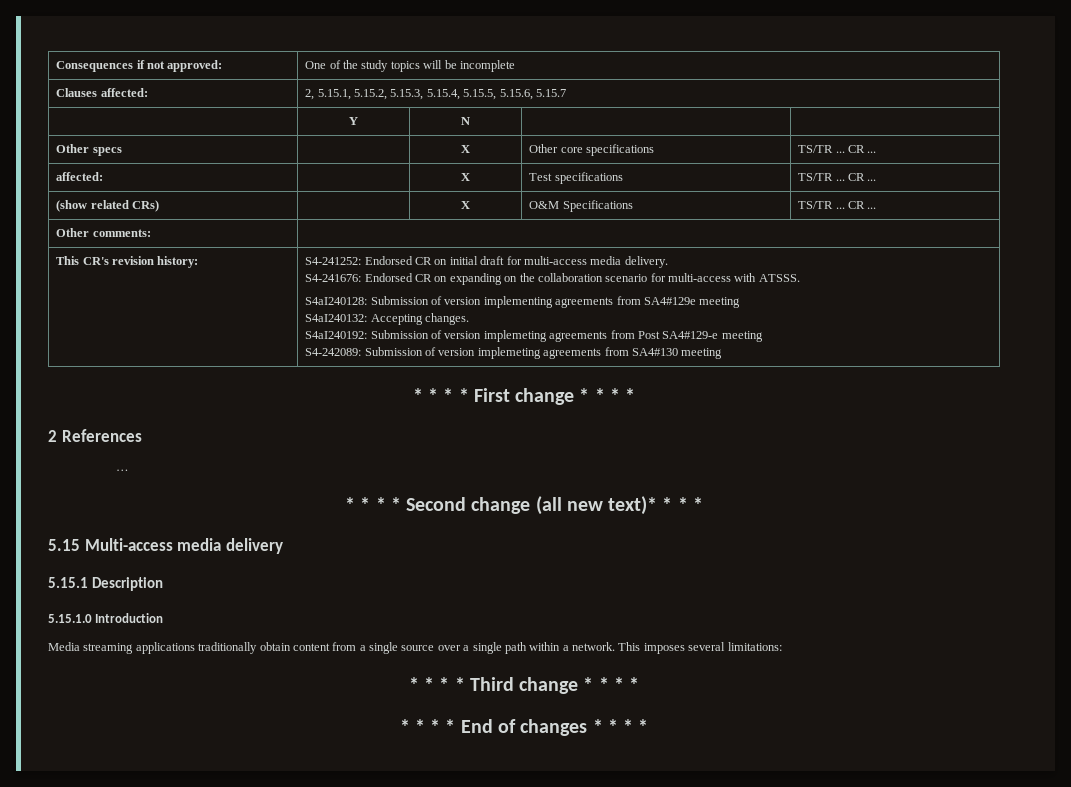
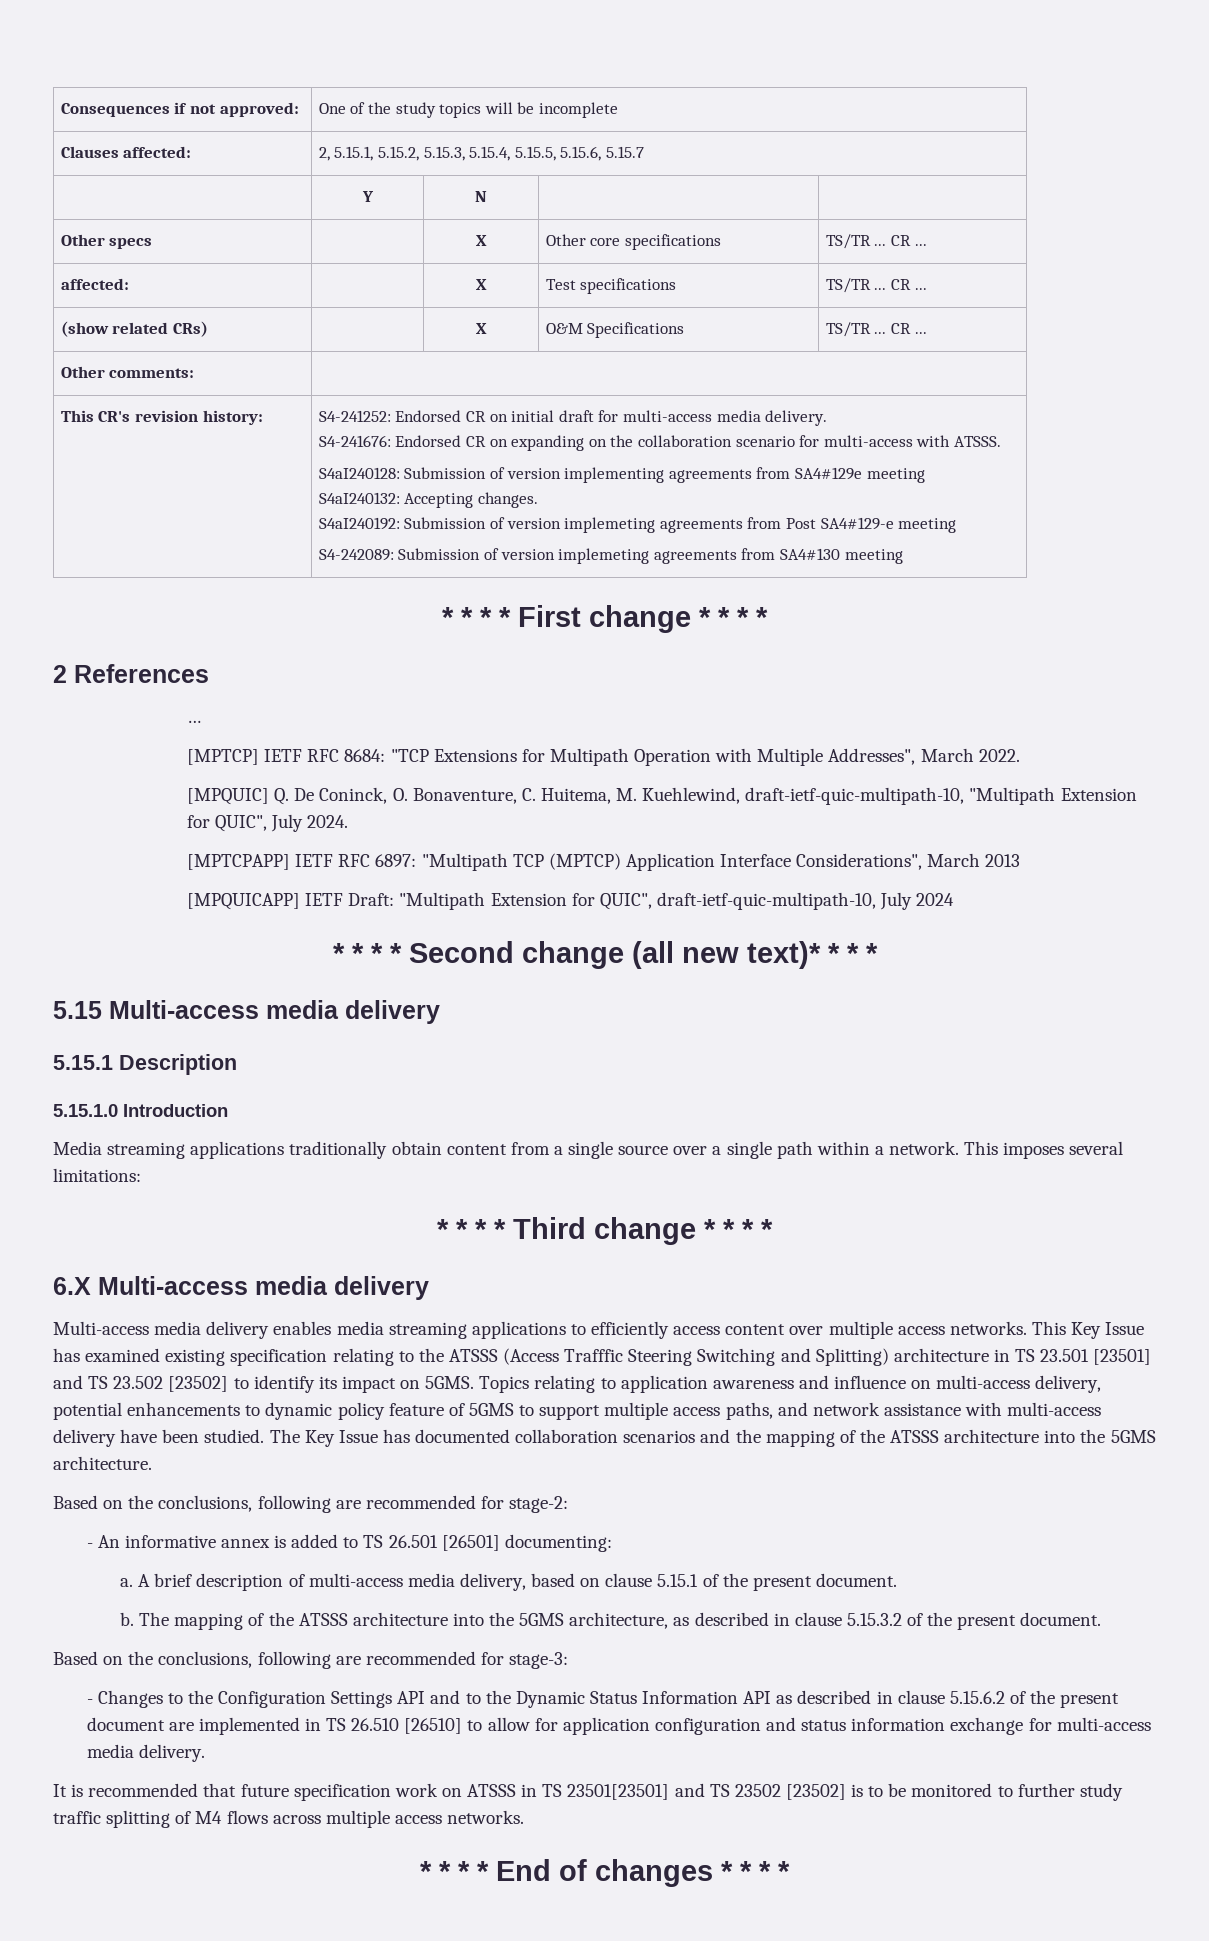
+ [MPTCP] IETF RFC 8684: "TCP Extensions for Multipath Operation with Multiple Addresses", March 2022.
+ [MPQUIC] Q. De Coninck, O. Bonaventure, C. Huitema, M. Kuehlewind, draft-ietf-quic-multipath-10, "Multipath Extension for QUIC", July 2024.
+ [MPTCPAPP] IETF RFC 6897: "Multipath TCP (MPTCP) Application Interface Considerations", March 2013
+ [MPQUICAPP] IETF Draft: "Multipath Extension for QUIC", draft-ietf-quic-multipath-10, July 2024
+ 6.X Multi-access media delivery
+ Multi-access media delivery enables media streaming applications to efficiently access content over multiple access networks. This Key Issue has examined existing specification relating to the ATSSS (Access Trafffic Steering Switching and Splitting) architecture in TS 23.501 [23501] and TS 23.502 [23502] to identify its impact on 5GMS. Topics relating to application awareness and influence on multi-access delivery, potential enhancements to dynamic policy feature of 5GMS to support multiple access paths, and network assistance with multi-access delivery have been studied. The Key Issue has documented collaboration scenarios and the mapping of the ATSSS architecture into the 5GMS architecture.
+ Based on the conclusions, following are recommended for stage-2:
+ - An informative annex is added to TS 26.501 [26501] documenting:
+ a. A brief description of multi-access media delivery, based on clause 5.15.1 of the present document.
+ b. The mapping of the ATSSS architecture into the 5GMS architecture, as described in clause 5.15.3.2 of the present document.
+ Based on the conclusions, following are recommended for stage-3:
+ - Changes to the Configuration Settings API and to the Dynamic Status Information API as described in clause 5.15.6.2 of the present document are implemented in TS 26.510 [26510] to allow for application configuration and status information exchange for multi-access media delivery.
+ It is recommended that future specification work on ATSSS in TS 23501[23501] and TS 23502 [23502] is to be monitored to further study traffic splitting of M4 flows across multiple access networks.

